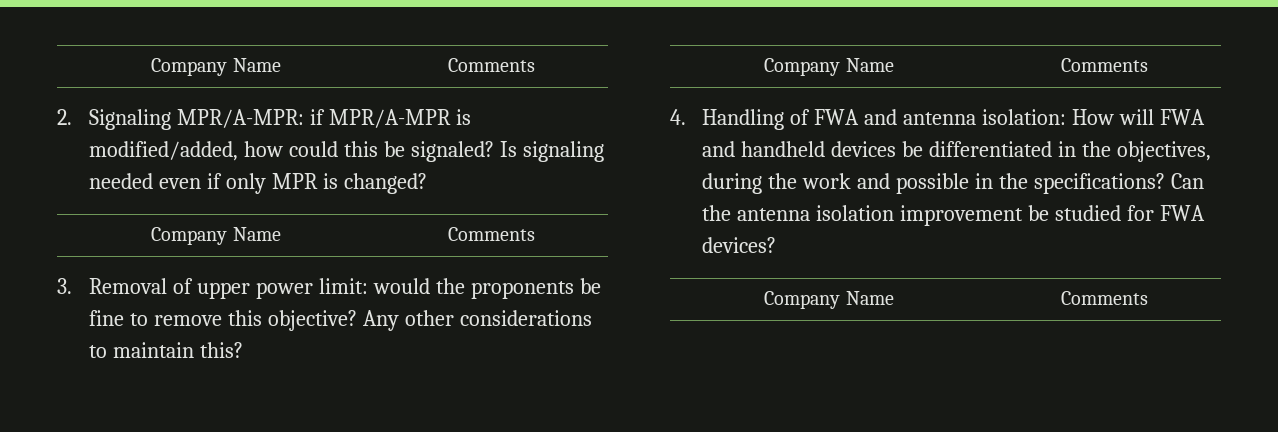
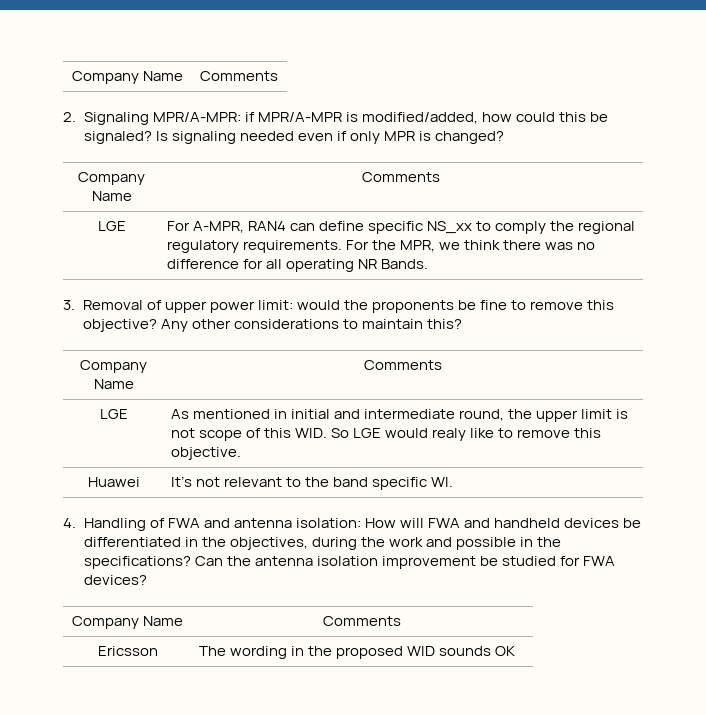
+ LGE | For A-MPR, RAN4 can define specific NS_xx to comply the regional regulatory requirements. For the MPR, we think there was no difference for all operating NR Bands.
+ LGE | As mentioned in initial and intermediate round, the upper limit is not scope of this WID. So LGE would realy like to remove this objective.
+ Huawei | It’s not relevant to the band specific WI.
+ Ericsson | The wording in the proposed WID sounds OK

